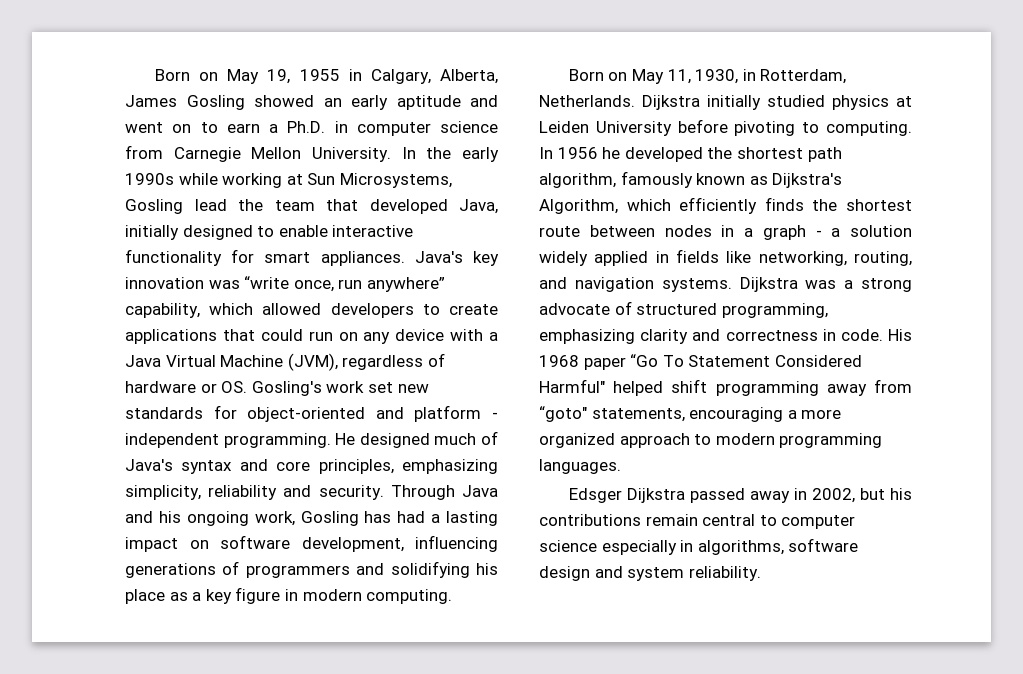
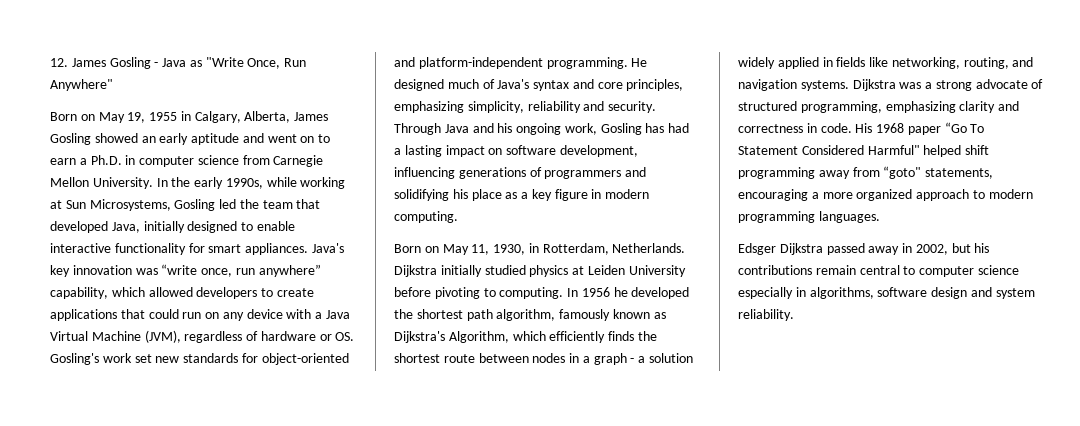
+ 12. James Gosling - Java as "Write Once, Run Anywhere"
- In the early 1990s while working at Sun Microsystems, Gosling lead the team that developed Java, initially designed to enable interactive functionality for smart appliances.
+ In the early 1990s, while working at Sun Microsystems, Gosling led the team that developed Java, initially designed to enable interactive functionality for smart appliances.
- Java's key innovation was “write once, run anywhere” capability, which allowed developers to create applications that could run on any device with a Java Virtual Machine (JVM), regardless of hardware or OS. Gosling's work set new standards for object-oriented and platform - independent programming.
+ Java's key innovation was “write once, run anywhere” capability, which allowed developers to create applications that could run on any device with a Java Virtual Machine (JVM), regardless of hardware or OS. Gosling's work set new standards for object-oriented and platform-independent programming.

